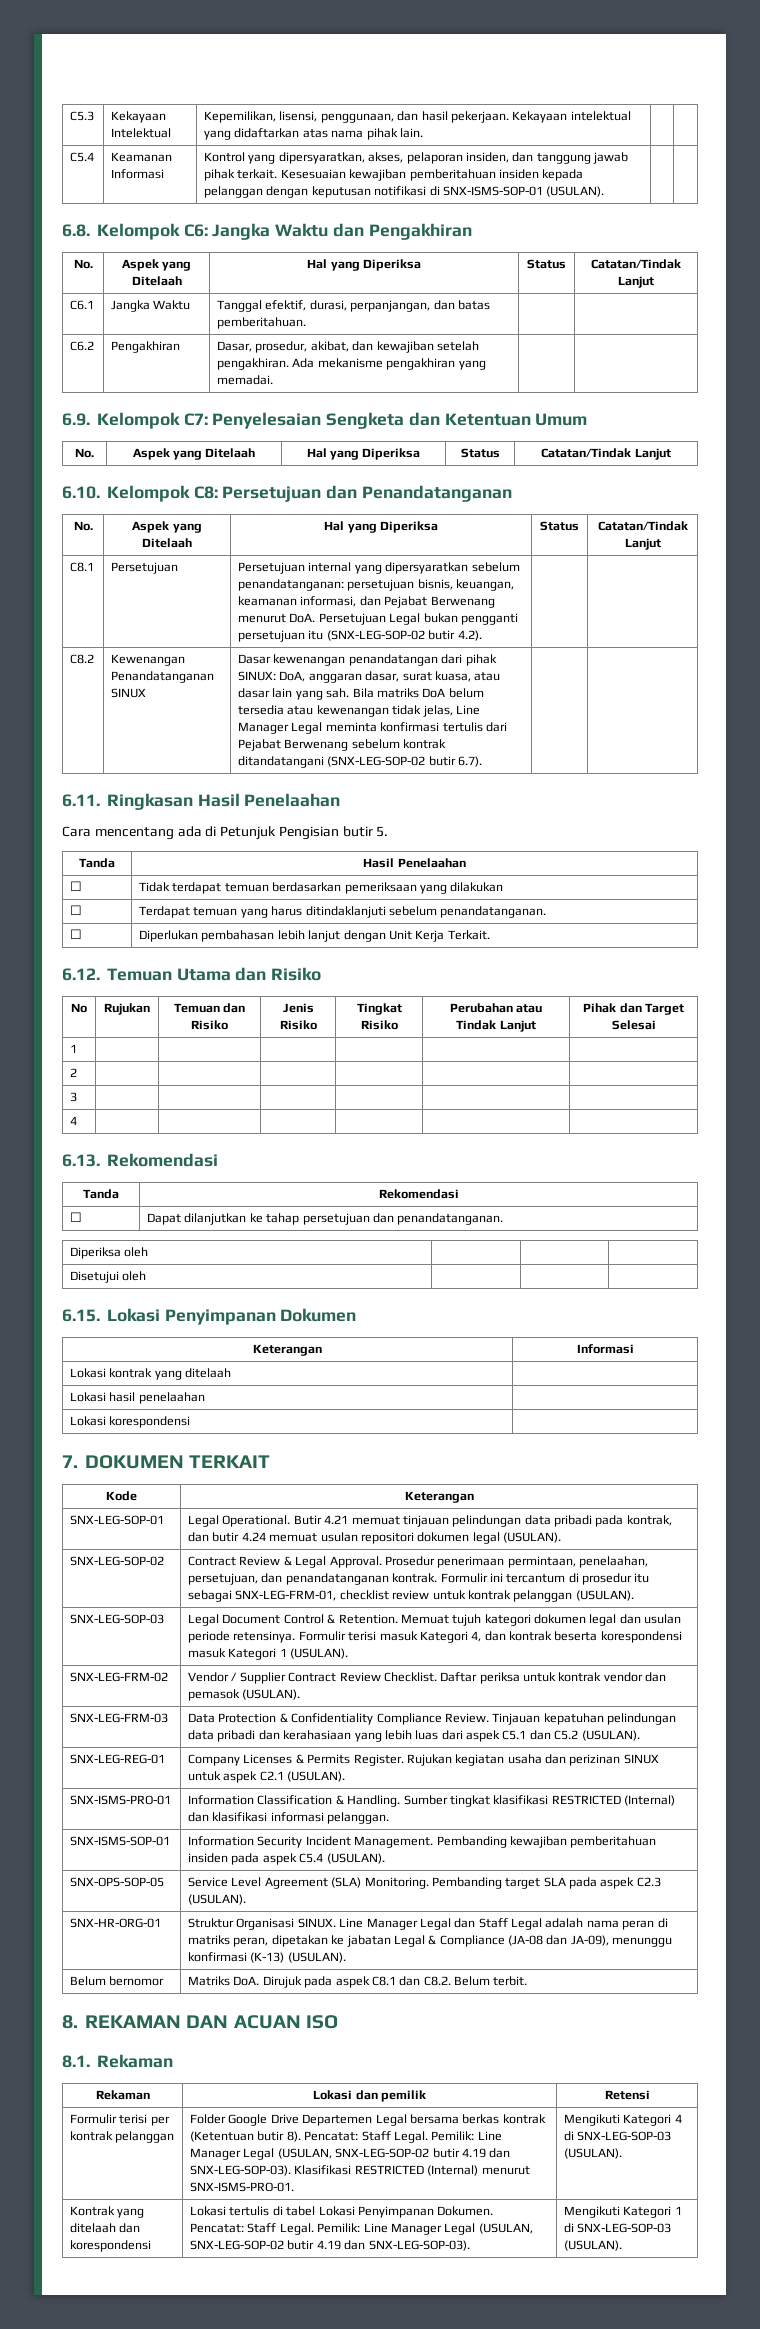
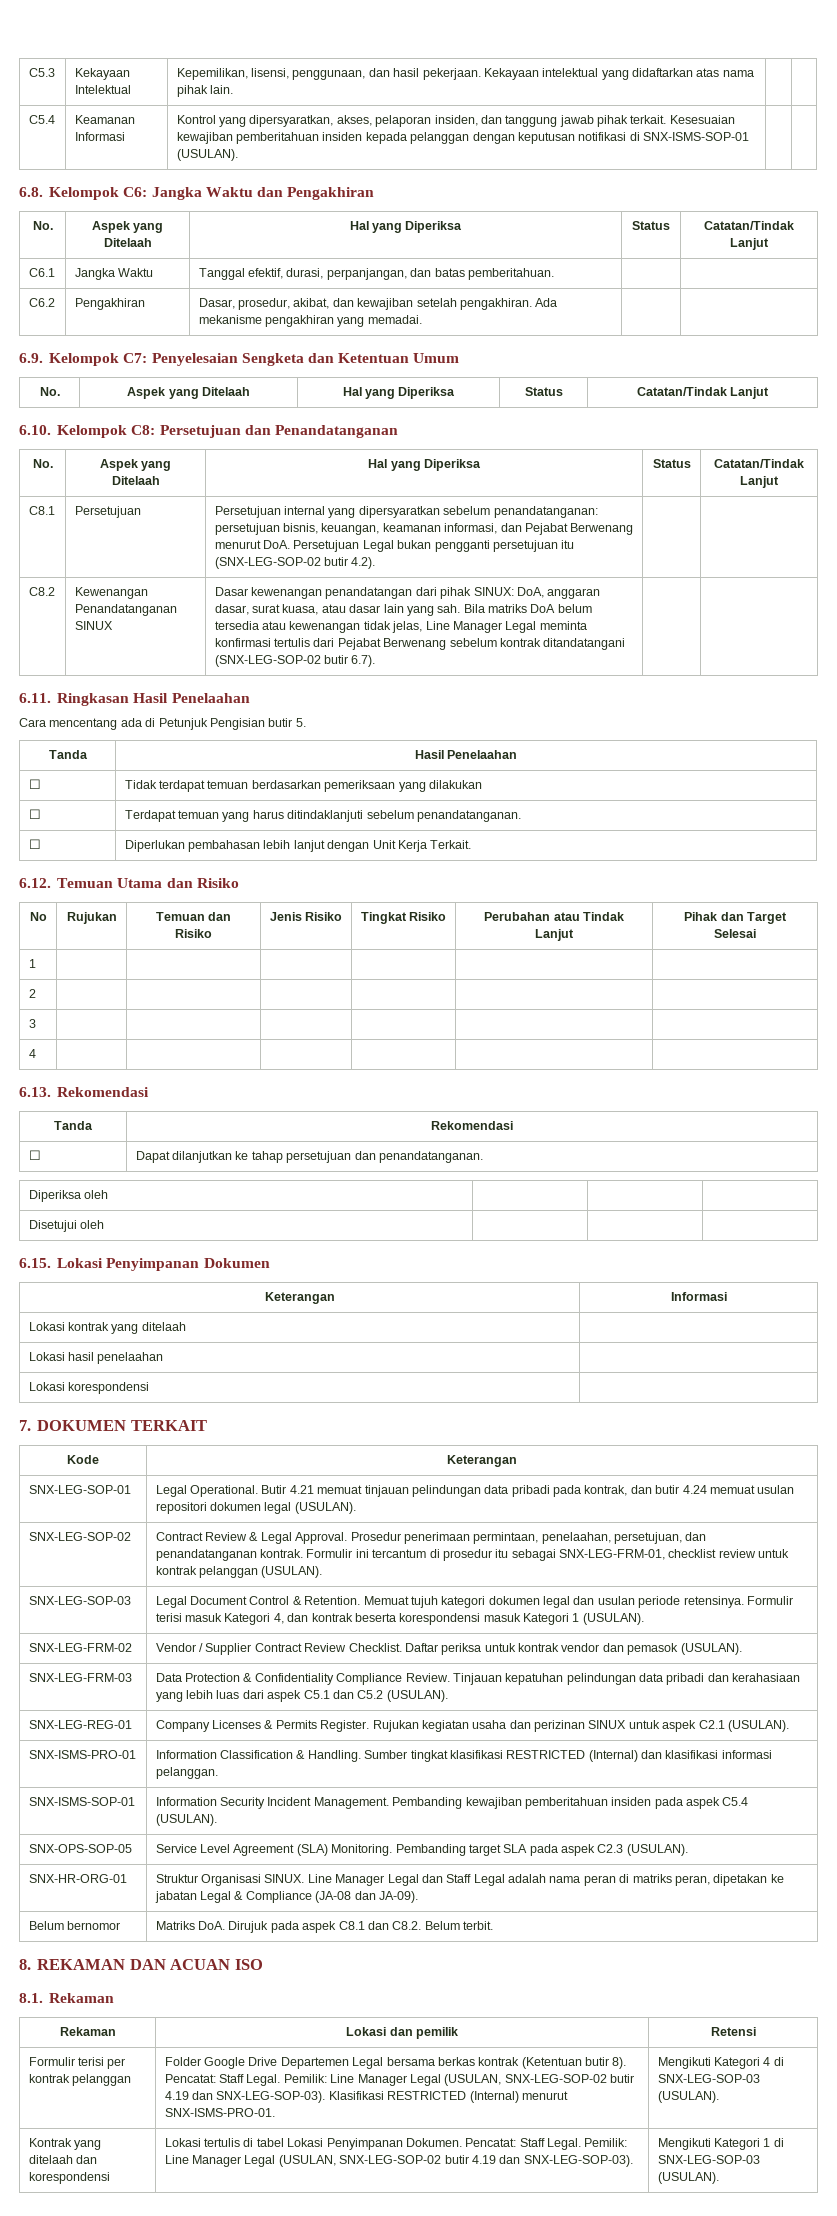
- SNX-HR-ORG-01 | Struktur Organisasi SINUX. Line Manager Legal dan Staff Legal adalah nama peran di matriks peran, dipetakan ke jabatan Legal & Compliance (JA-08 dan JA-09), menunggu konfirmasi (K-13) (USULAN).
+ SNX-HR-ORG-01 | Struktur Organisasi SINUX. Line Manager Legal dan Staff Legal adalah nama peran di matriks peran, dipetakan ke jabatan Legal & Compliance (JA-08 dan JA-09).

